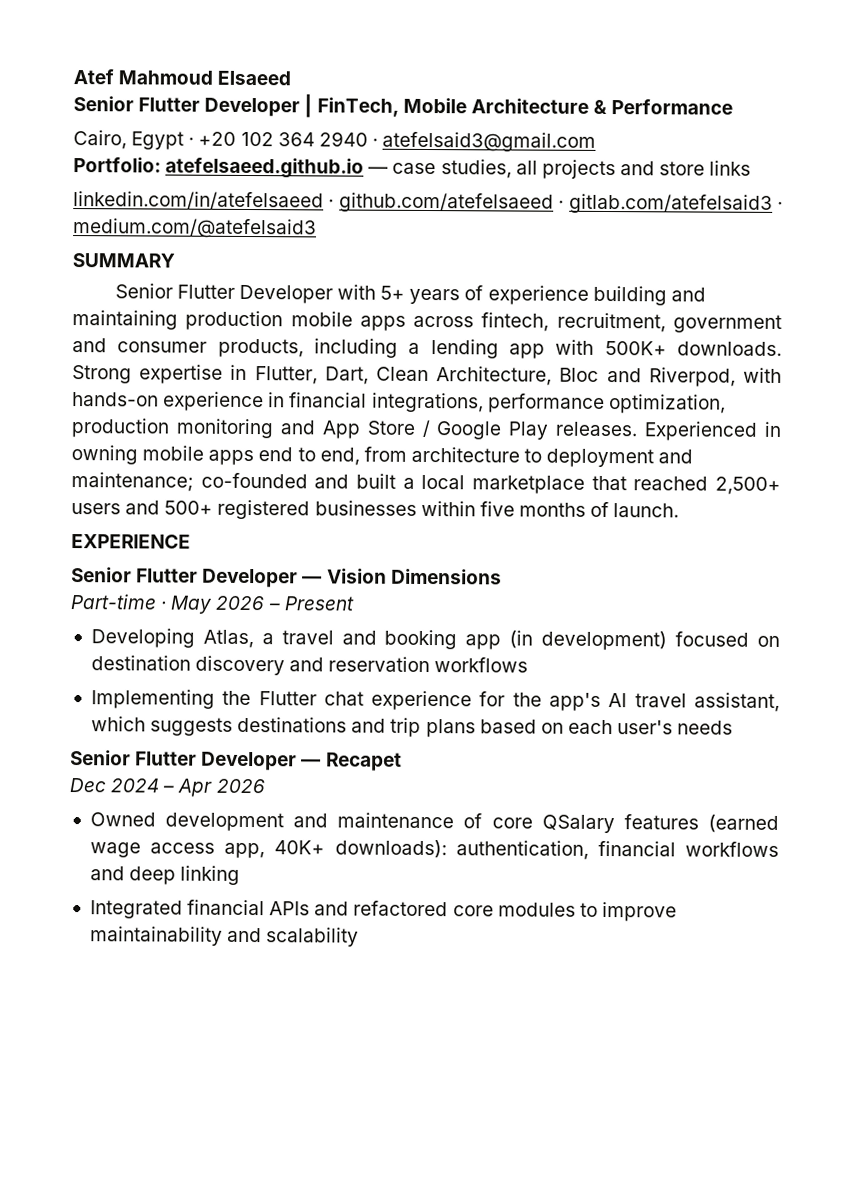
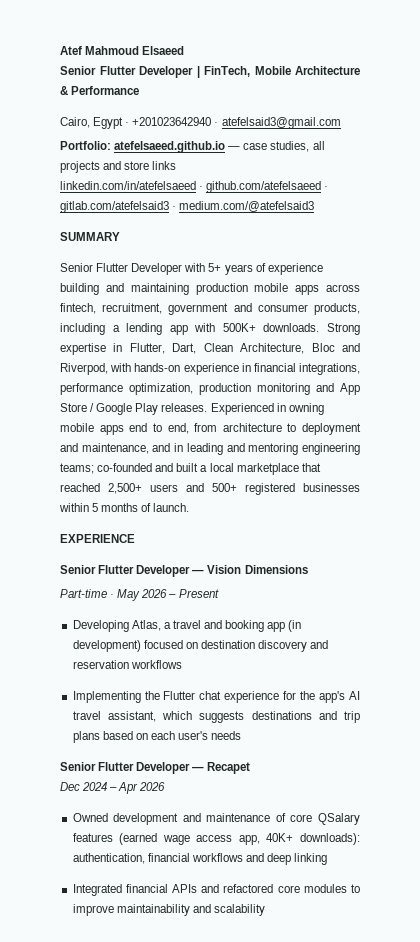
- Cairo, Egypt · +20 102 364 2940 · atefelsaid3@gmail.com
+ Cairo, Egypt · +201023642940 · atefelsaid3@gmail.com
- Experienced in owning mobile apps end to end, from architecture to deployment and maintenance; co-founded and built a local marketplace that reached 2,500+ users and 500+ registered businesses within five months of launch.
+ Experienced in owning mobile apps end to end, from architecture to deployment and maintenance, and in leading and mentoring engineering teams; co-founded and built a local marketplace that reached 2,500+ users and 500+ registered businesses within 5 months of launch.

